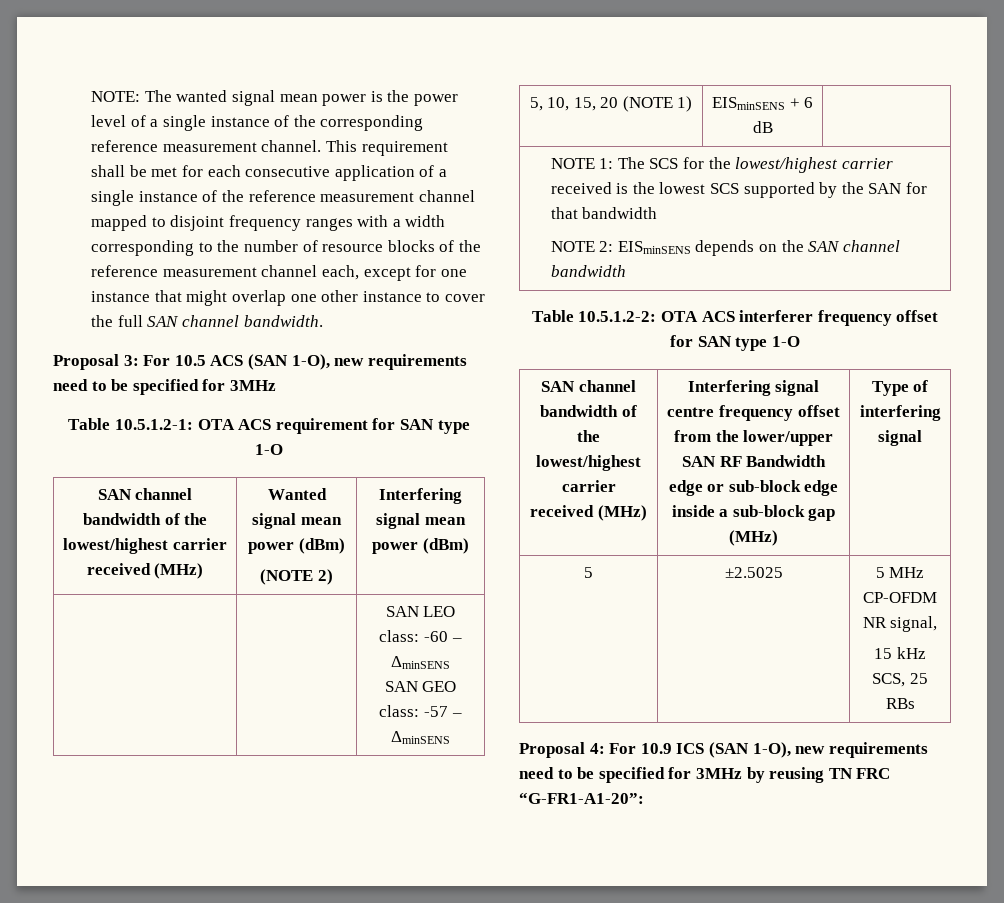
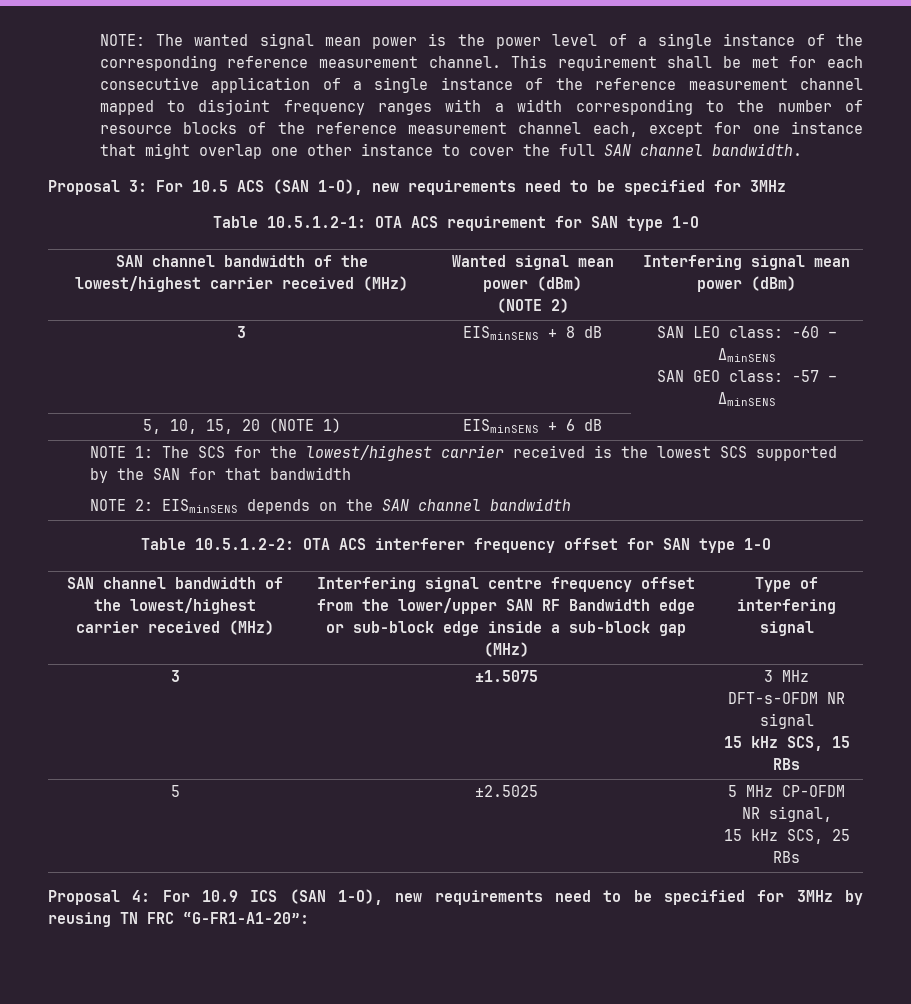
- | | SAN LEO class: -60 – ΔminSENS
+ 3 | EISminSENS + 8 dB | SAN LEO class: -60 – ΔminSENS
+ 3 | ±1.5075 | 3 MHz DFT-s-OFDM NR signal
+ 15 kHz SCS, 15 RBs

